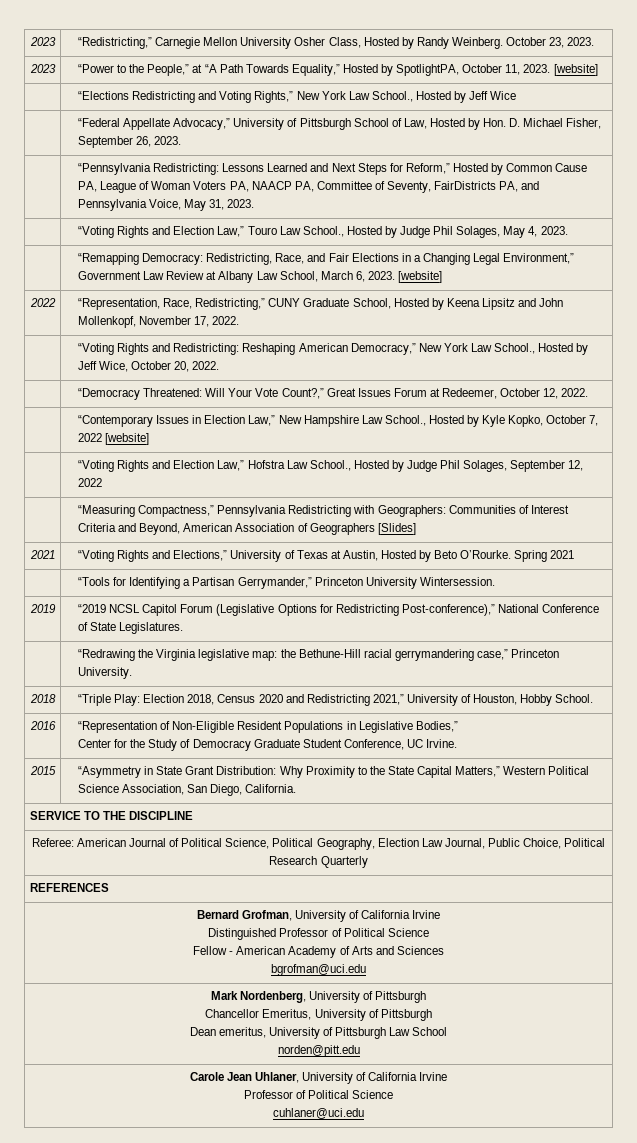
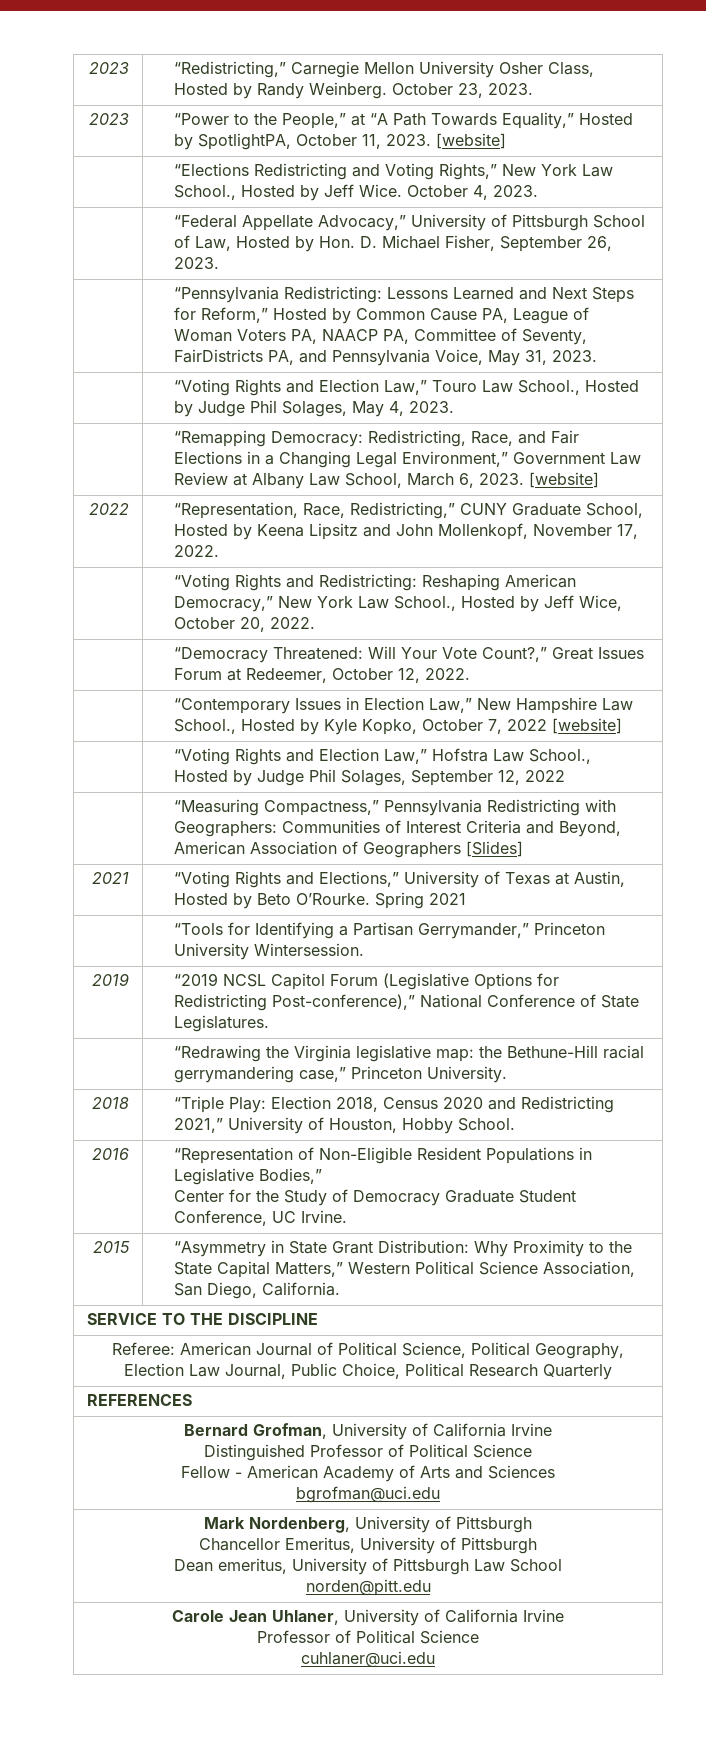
- | “Elections Redistricting and Voting Rights,” New York Law School., Hosted by Jeff Wice
+ | “Elections Redistricting and Voting Rights,” New York Law School., Hosted by Jeff Wice. October 4, 2023.

